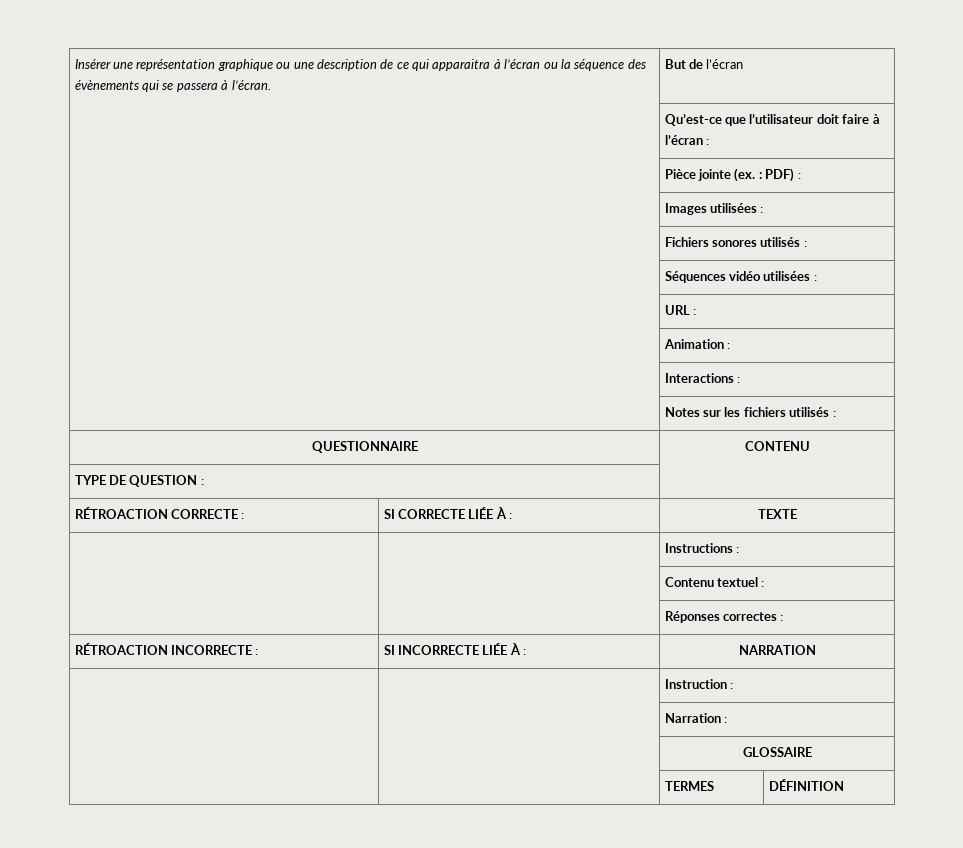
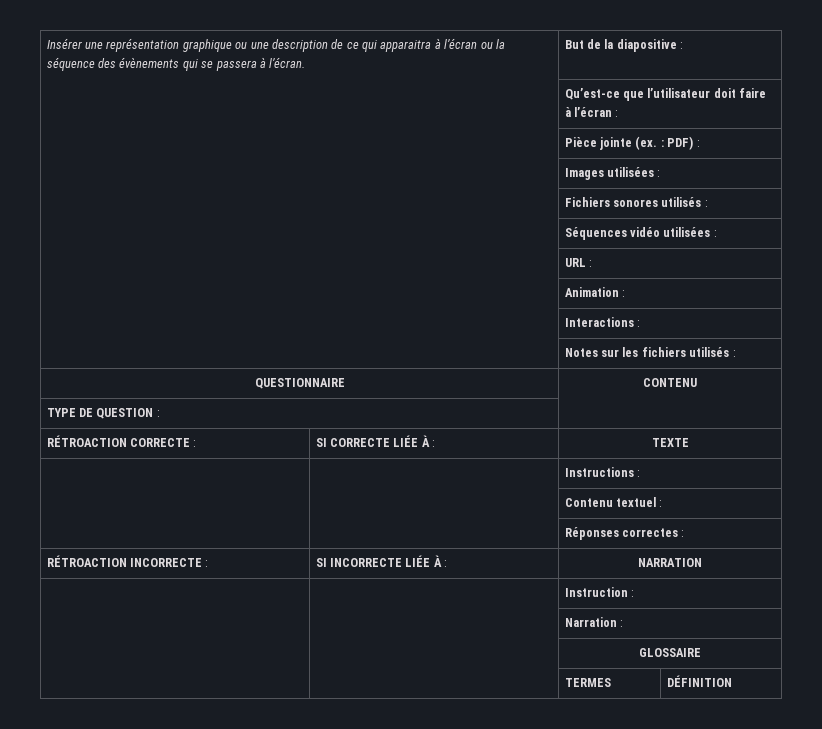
- Insérer une représentation graphique ou une description de ce qui apparaitra à l’écran ou la séquence des évènements qui se passera à l’écran. | But de l’écran
+ Insérer une représentation graphique ou une description de ce qui apparaitra à l’écran ou la séquence des évènements qui se passera à l’écran. | But de la diapositive :

